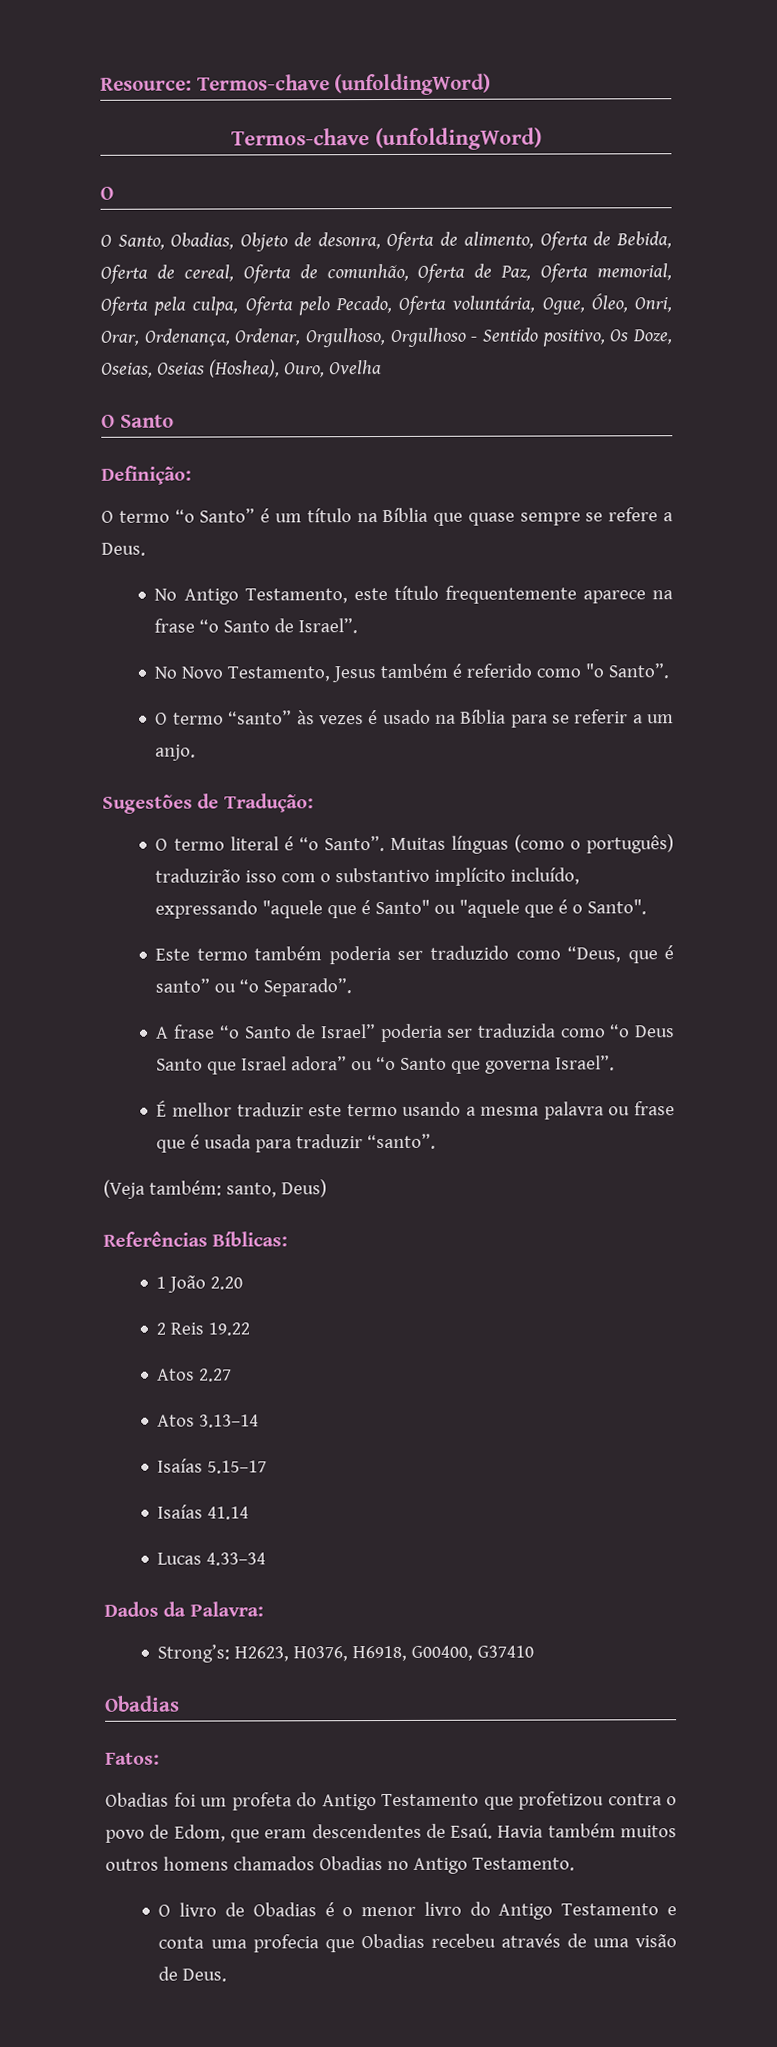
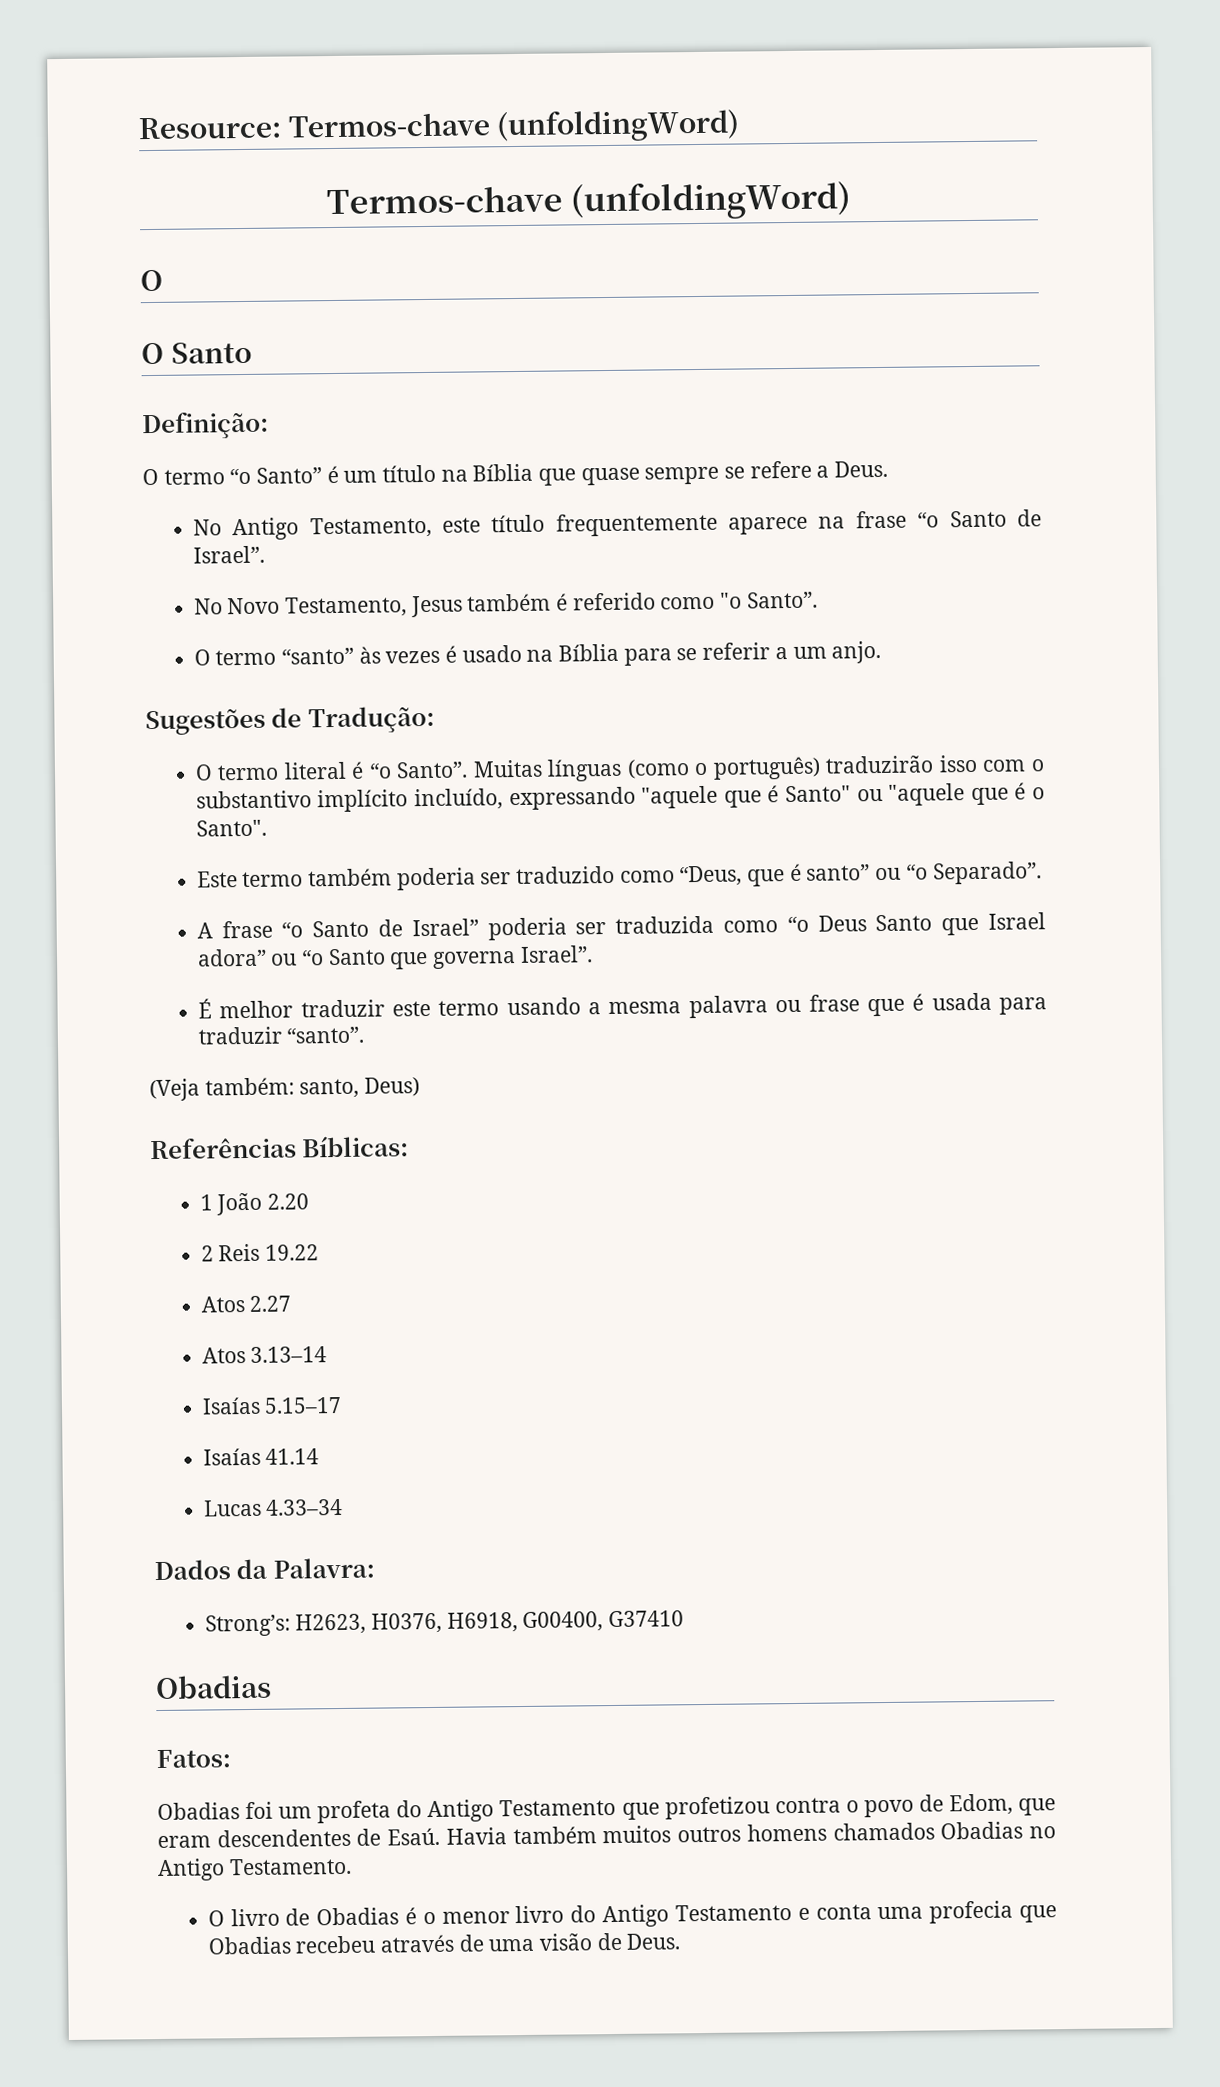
- O Santo, Obadias, Objeto de desonra, Oferta de alimento, Oferta de Bebida, Oferta de cereal, Oferta de comunhão, Oferta de Paz, Oferta memorial, Oferta pela culpa, Oferta pelo Pecado, Oferta voluntária, Ogue, Óleo, Onri, Orar, Ordenança, Ordenar, Orgulhoso, Orgulhoso - Sentido positivo, Os Doze, Oseias, Oseias (Hoshea), Ouro, Ovelha

